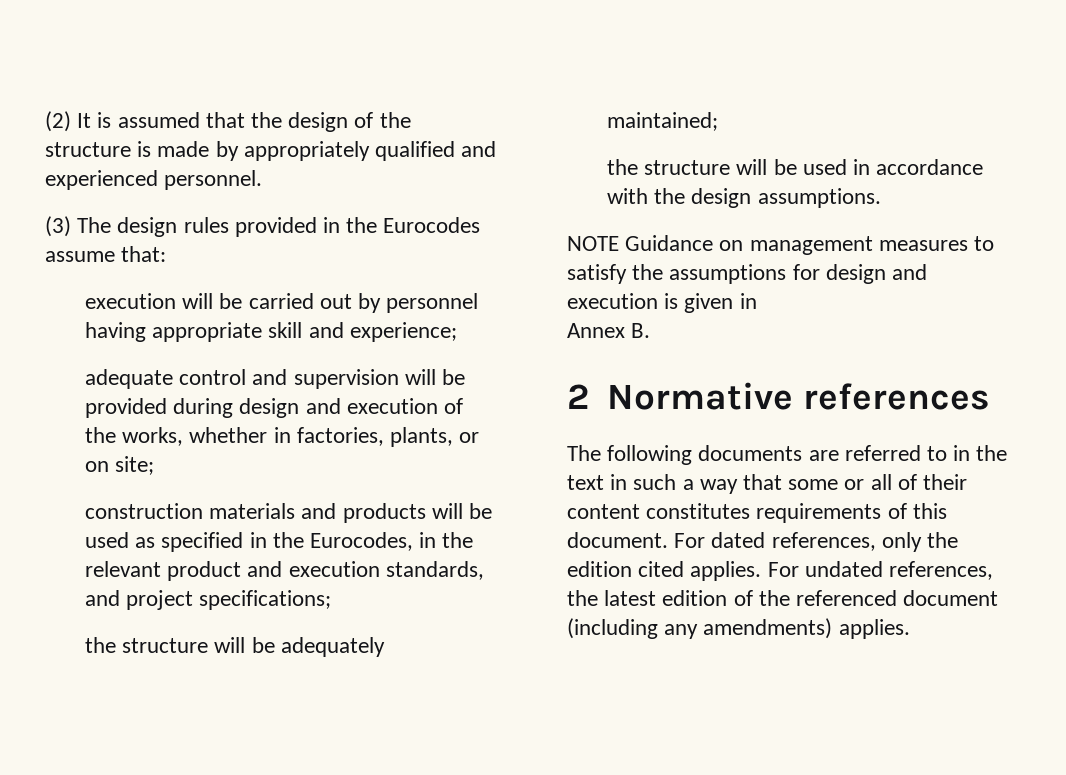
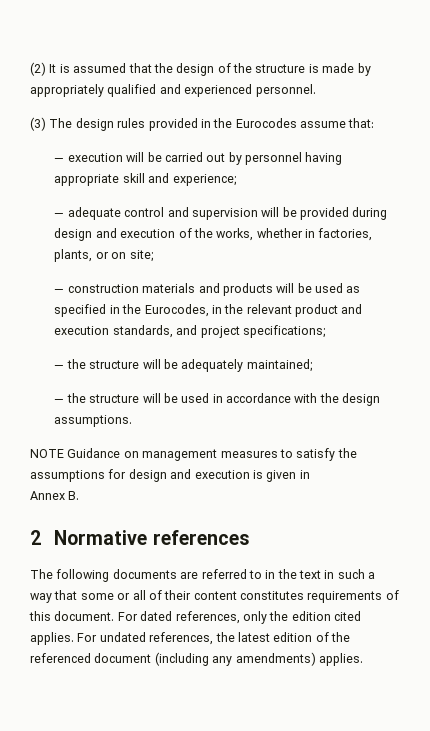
- execution will be carried out by personnel having appropriate skill and experience;
+ — execution will be carried out by personnel having appropriate skill and experience;
- adequate control and supervision will be provided during design and execution of the works, whether in factories, plants, or on site;
+ — adequate control and supervision will be provided during design and execution of the works, whether in factories, plants, or on site;
- construction materials and products will be used as specified in the Eurocodes, in the relevant product and execution standards, and project specifications;
+ — construction materials and products will be used as specified in the Eurocodes, in the relevant product and execution standards, and project specifications;
- the structure will be adequately maintained;
+ — the structure will be adequately maintained;
- the structure will be used in accordance with the design assumptions.
+ — the structure will be used in accordance with the design assumptions.

